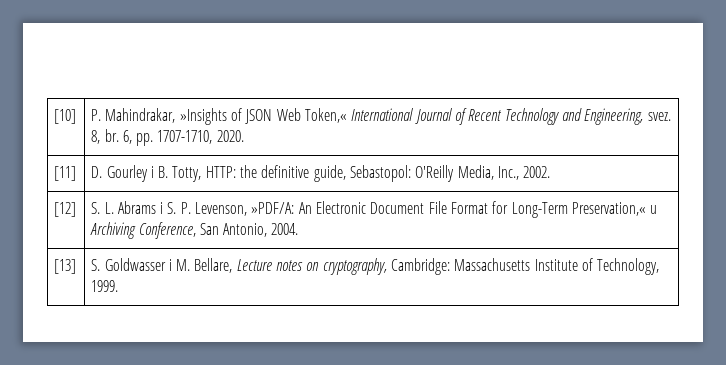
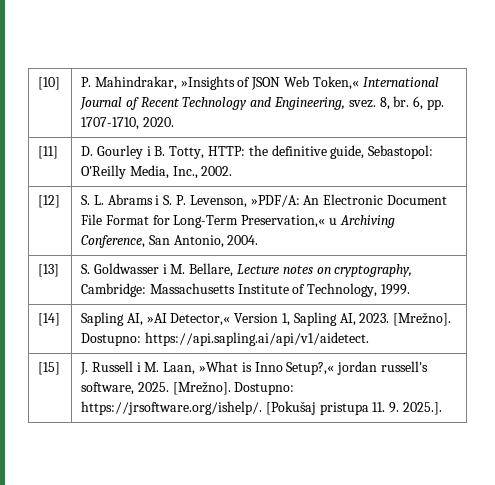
+ [14] | Sapling AI, »AI Detector,« Version 1, Sapling AI, 2023. [Mrežno]. Dostupno: https://api.sapling.ai/api/v1/aidetect.
+ [15] | J. Russell i M. Laan, »What is Inno Setup?,« jordan russell's software, 2025. [Mrežno]. Dostupno: https://jrsoftware.org/ishelp/. [Pokušaj pristupa 11. 9. 2025.].

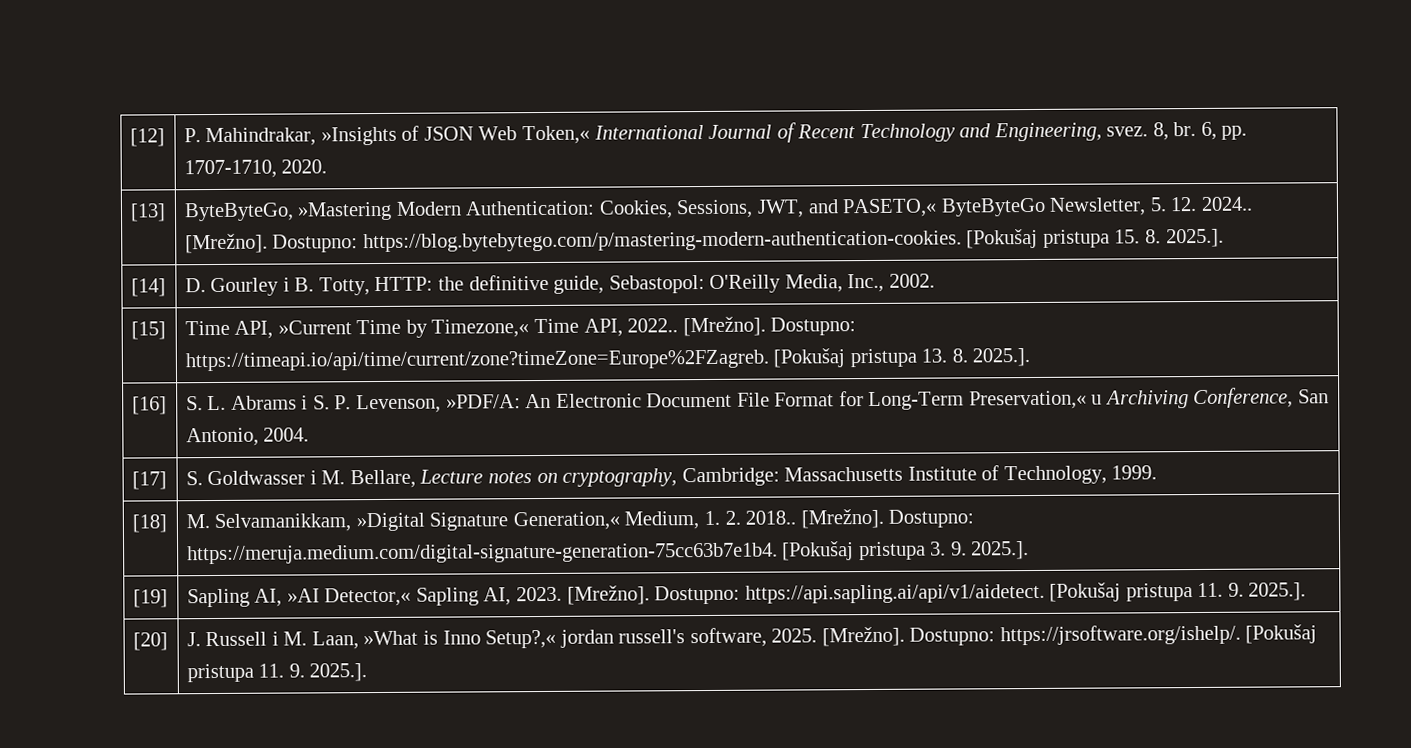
- [10] | P. Mahindrakar, »Insights of JSON Web Token,« International Journal of Recent Technology and Engineering, svez. 8, br. 6, pp. 1707-1710, 2020.
+ [12] | P. Mahindrakar, »Insights of JSON Web Token,« International Journal of Recent Technology and Engineering, svez. 8, br. 6, pp. 1707-1710, 2020.
- [11] | D. Gourley i B. Totty, HTTP: the definitive guide, Sebastopol: O'Reilly Media, Inc., 2002.
+ [13] | ByteByteGo, »Mastering Modern Authentication: Cookies, Sessions, JWT, and PASETO,« ByteByteGo Newsletter, 5. 12. 2024.. [Mrežno]. Dostupno: https://blog.bytebytego.com/p/mastering-modern-authentication-cookies. [Pokušaj pristupa 15. 8. 2025.].
+ [14] | D. Gourley i B. Totty, HTTP: the definitive guide, Sebastopol: O'Reilly Media, Inc., 2002.
- [12] | S. L. Abrams i S. P. Levenson, »PDF/A: An Electronic Document File Format for Long-Term Preservation,« u Archiving Conference, San Antonio, 2004.
+ [15] | Time API, »Current Time by Timezone,« Time API, 2022.. [Mrežno]. Dostupno: https://timeapi.io/api/time/current/zone?timeZone=Europe%2FZagreb. [Pokušaj pristupa 13. 8. 2025.].
+ [16] | S. L. Abrams i S. P. Levenson, »PDF/A: An Electronic Document File Format for Long-Term Preservation,« u Archiving Conference, San Antonio, 2004.
- [13] | S. Goldwasser i M. Bellare, Lecture notes on cryptography, Cambridge: Massachusetts Institute of Technology, 1999.
+ [17] | S. Goldwasser i M. Bellare, Lecture notes on cryptography, Cambridge: Massachusetts Institute of Technology, 1999.
- [14] | Sapling AI, »AI Detector,« Version 1, Sapling AI, 2023. [Mrežno]. Dostupno: https://api.sapling.ai/api/v1/aidetect.
- [15] | J. Russell i M. Laan, »What is Inno Setup?,« jordan russell's software, 2025. [Mrežno]. Dostupno: https://jrsoftware.org/ishelp/. [Pokušaj pristupa 11. 9. 2025.].
+ [18] | M. Selvamanikkam, »Digital Signature Generation,« Medium, 1. 2. 2018.. [Mrežno]. Dostupno: https://meruja.medium.com/digital-signature-generation-75cc63b7e1b4. [Pokušaj pristupa 3. 9. 2025.].
+ [19] | Sapling AI, »AI Detector,« Sapling AI, 2023. [Mrežno]. Dostupno: https://api.sapling.ai/api/v1/aidetect. [Pokušaj pristupa 11. 9. 2025.].
+ [20] | J. Russell i M. Laan, »What is Inno Setup?,« jordan russell's software, 2025. [Mrežno]. Dostupno: https://jrsoftware.org/ishelp/. [Pokušaj pristupa 11. 9. 2025.].

